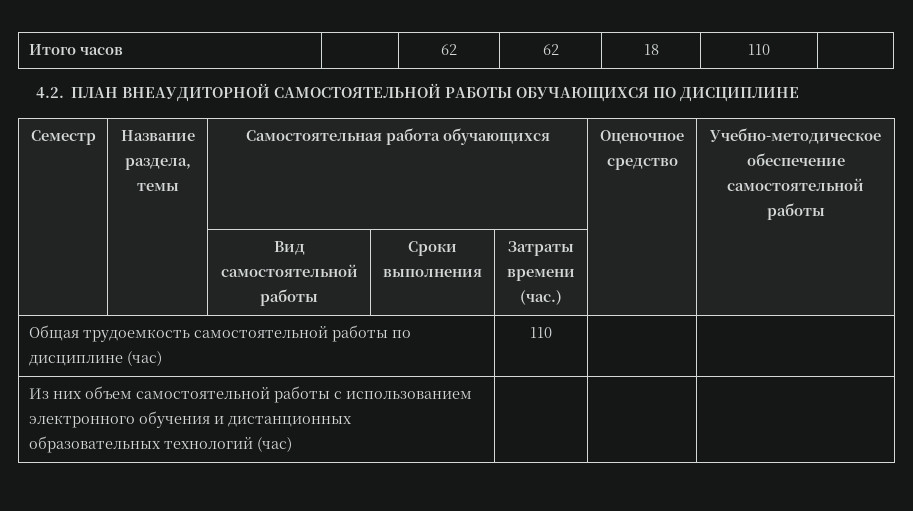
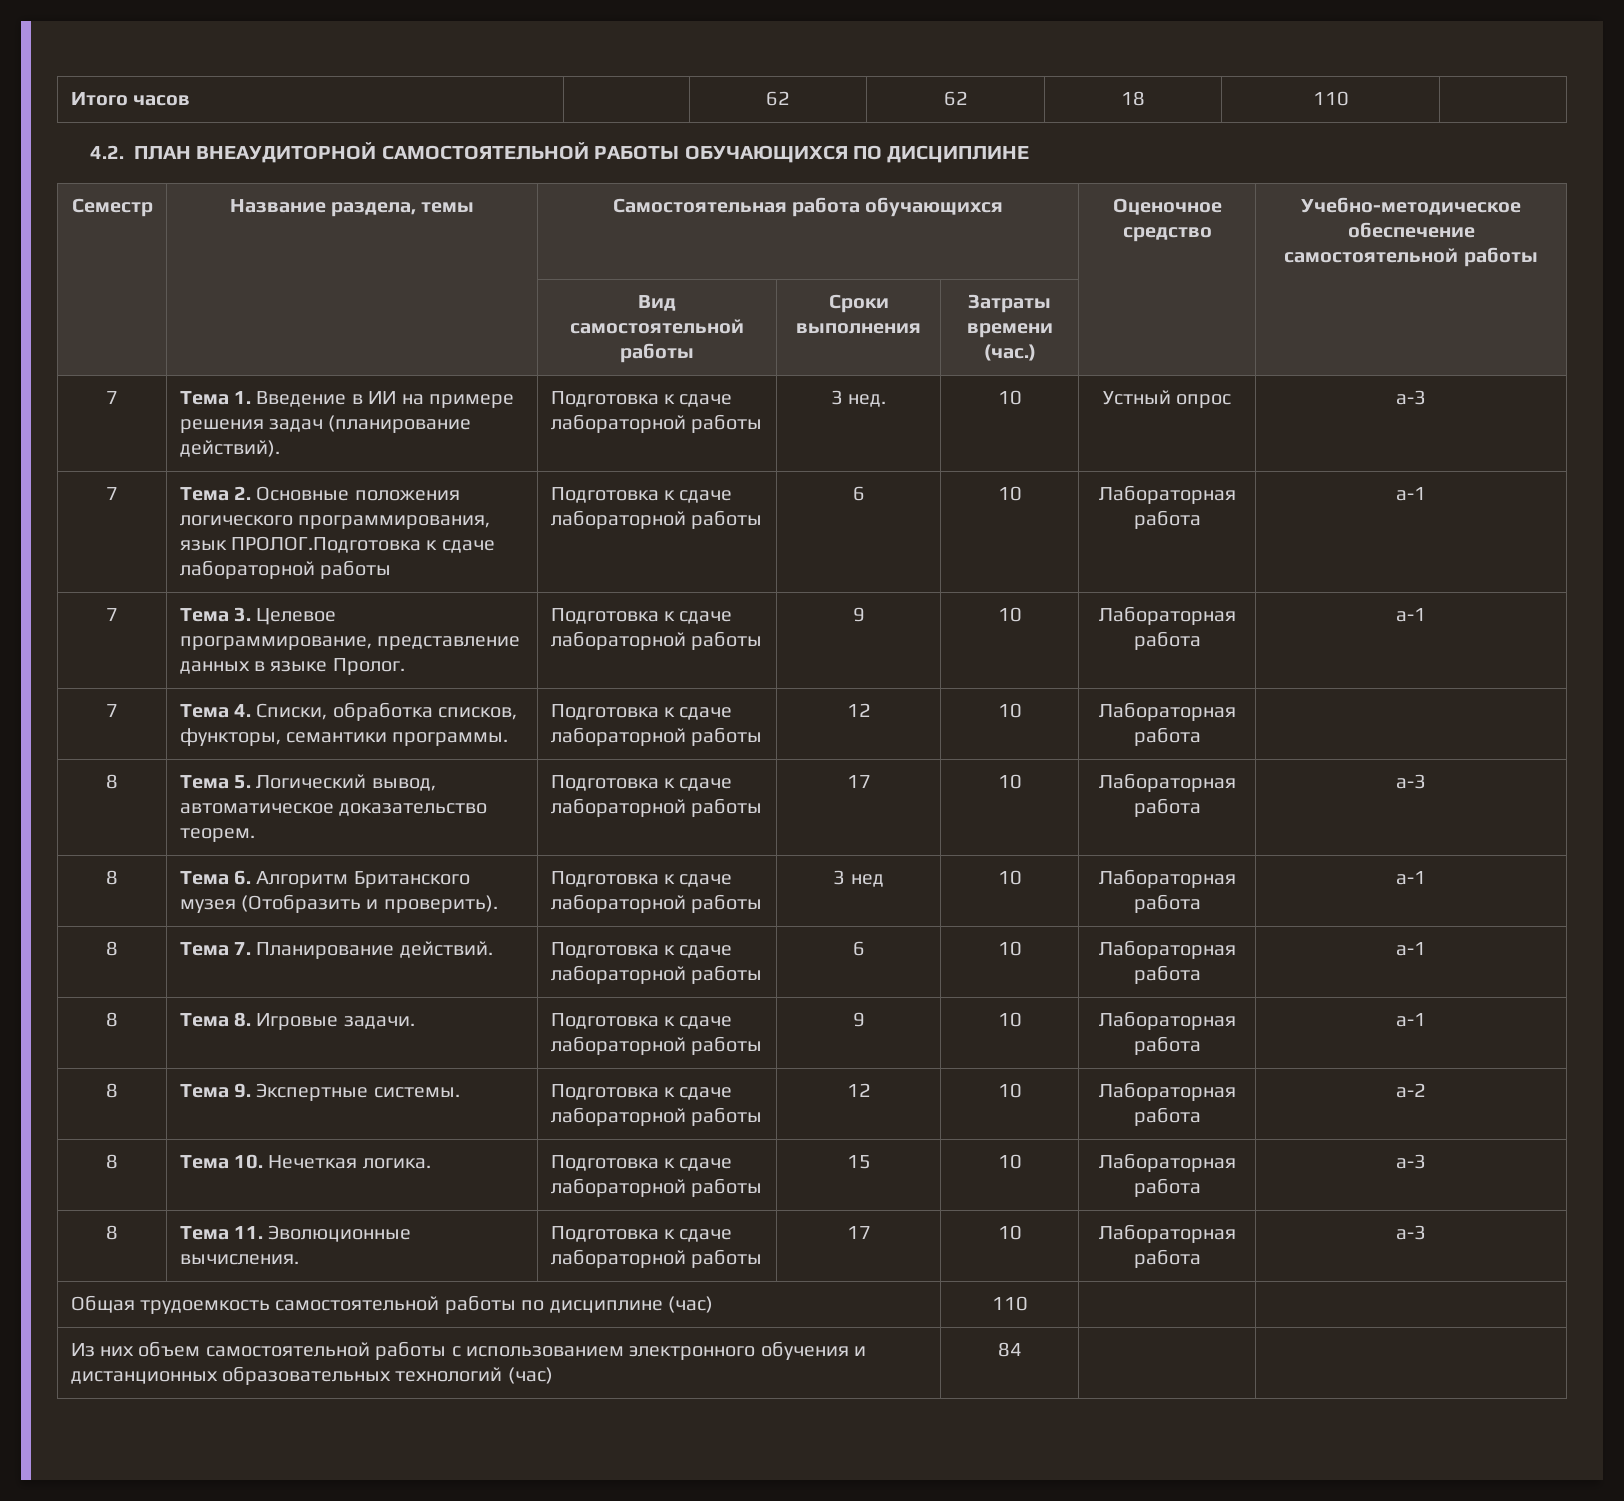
+ 7 | Тема 1. Введение в ИИ на примере решения задач (планирование действий). | Подготовка к сдаче лабораторной работы | 3 нед. | 10 | Устный опрос | а-3
+ 7 | Тема 2. Основные положения логического программирования, язык ПРОЛОГ.Подготовка к сдаче лабораторной работы | Подготовка к сдаче лабораторной работы | 6 | 10 | Лабораторная работа | а-1
+ 7 | Тема 3. Целевое программирование, представление данных в языке Пролог. | Подготовка к сдаче лабораторной работы | 9 | 10 | Лабораторная работа | а-1
+ 7 | Тема 4. Списки, обработка списков, функторы, семантики программы. | Подготовка к сдаче лабораторной работы | 12 | 10 | Лабораторная работа |
+ 8 | Тема 5. Логический вывод, автоматическое доказательство теорем. | Подготовка к сдаче лабораторной работы | 17 | 10 | Лабораторная работа | а-3
+ 8 | Тема 6. Алгоритм Британского музея (Отобразить и проверить). | Подготовка к сдаче лабораторной работы | 3 нед | 10 | Лабораторная работа | а-1
+ 8 | Тема 7. Планирование действий. | Подготовка к сдаче лабораторной работы | 6 | 10 | Лабораторная работа | а-1
+ 8 | Тема 8. Игровые задачи. | Подготовка к сдаче лабораторной работы | 9 | 10 | Лабораторная работа | а-1
+ 8 | Тема 9. Экспертные системы. | Подготовка к сдаче лабораторной работы | 12 | 10 | Лабораторная работа | а-2
+ 8 | Тема 10. Нечеткая логика. | Подготовка к сдаче лабораторной работы | 15 | 10 | Лабораторная работа | а-3
+ 8 | Тема 11. Эволюционные вычисления. | Подготовка к сдаче лабораторной работы | 17 | 10 | Лабораторная работа | а-3
- Из них объем самостоятельной работы с использованием электронного обучения и дистанционных образовательных технологий (час) | | |
+ Из них объем самостоятельной работы с использованием электронного обучения и дистанционных образовательных технологий (час) | 84 | |

